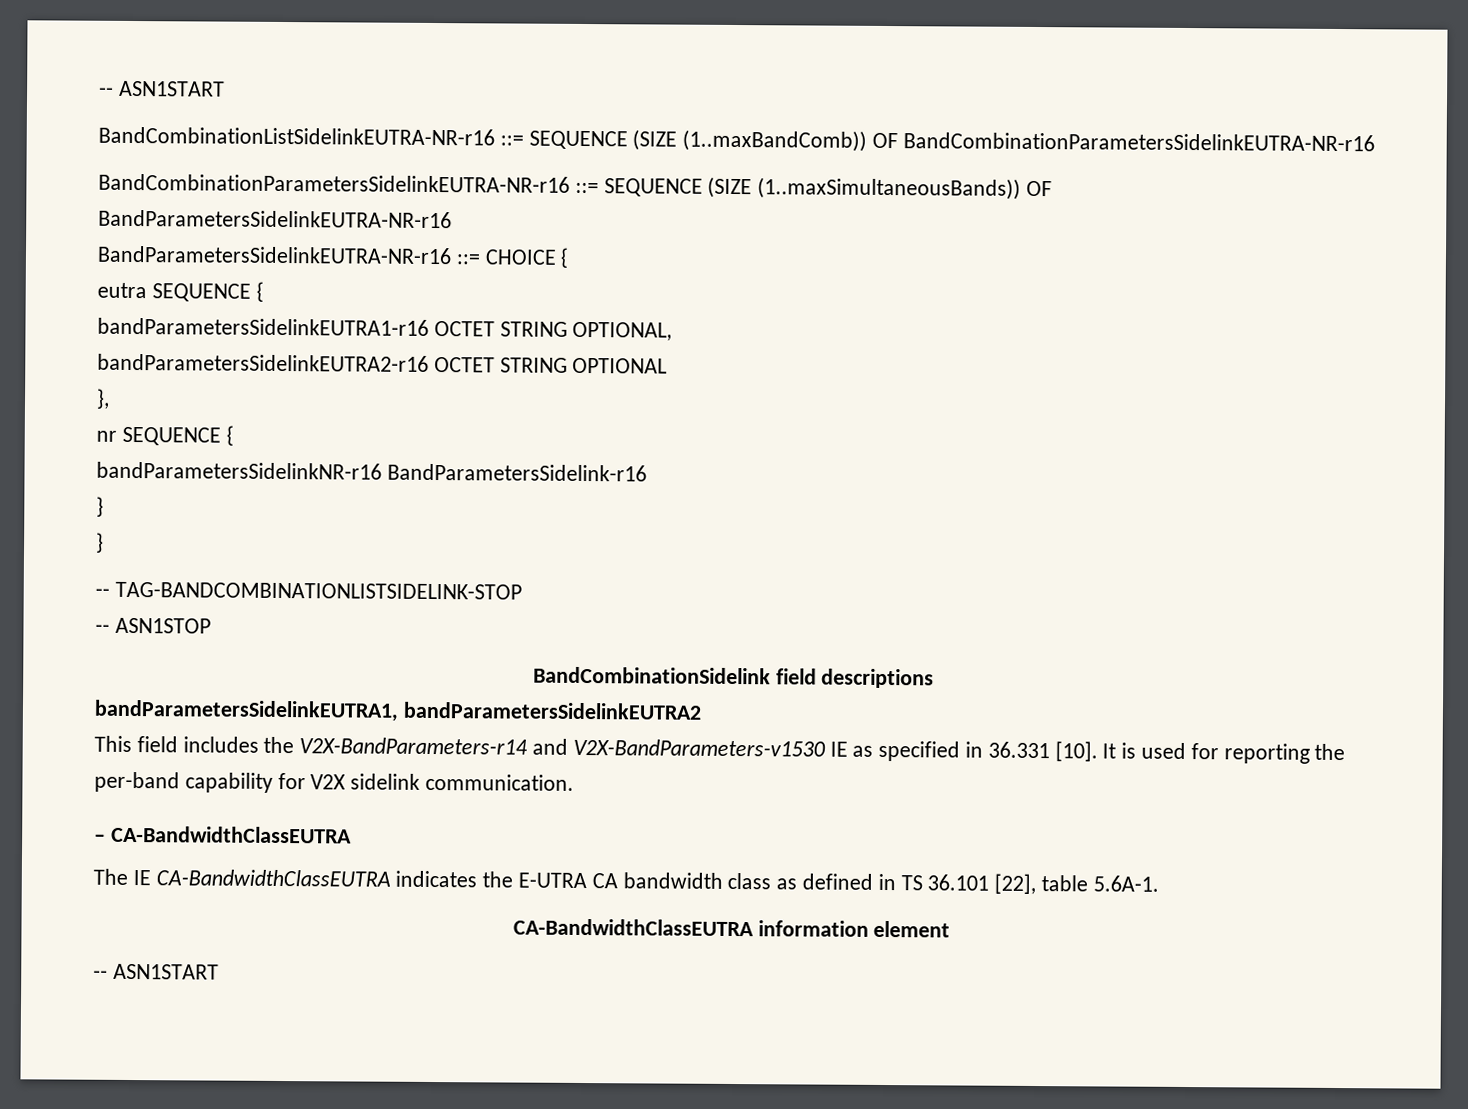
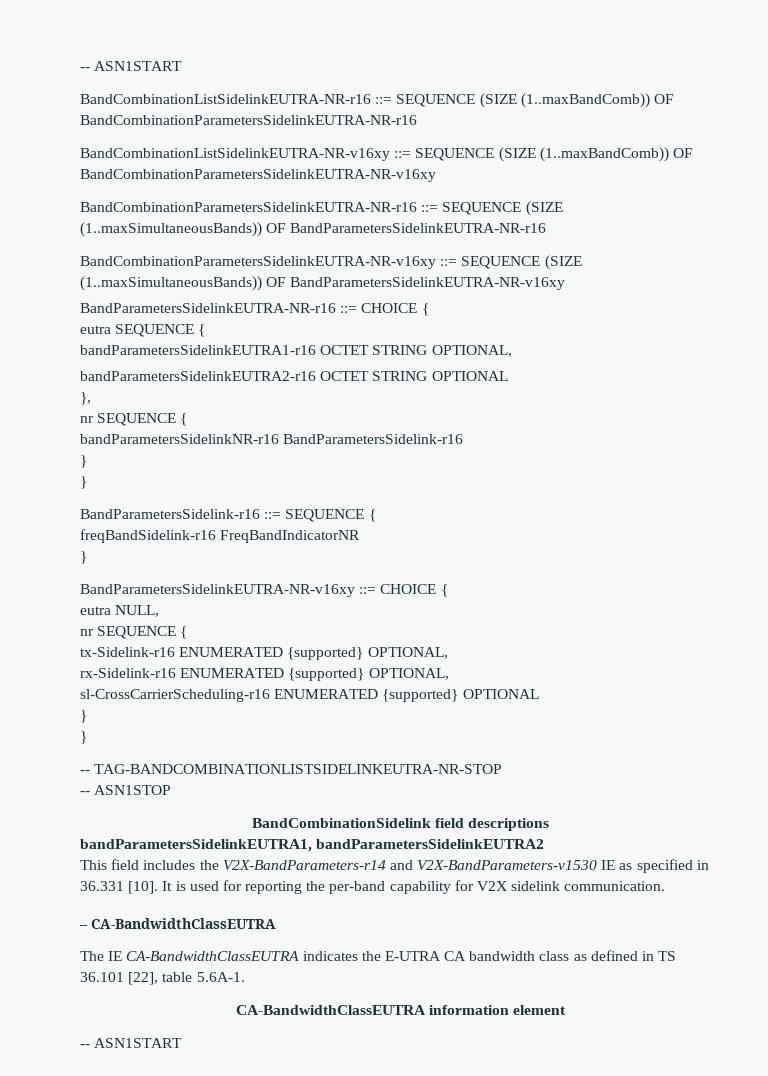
+ BandCombinationListSidelinkEUTRA-NR-v16xy ::= SEQUENCE (SIZE (1..maxBandComb)) OF BandCombinationParametersSidelinkEUTRA-NR-v16xy
+ BandCombinationParametersSidelinkEUTRA-NR-v16xy ::= SEQUENCE (SIZE (1..maxSimultaneousBands)) OF BandParametersSidelinkEUTRA-NR-v16xy
- -- TAG-BANDCOMBINATIONLISTSIDELINK-STOP
+ BandParametersSidelink-r16 ::= SEQUENCE {
+ freqBandSidelink-r16 FreqBandIndicatorNR
+ }
+ BandParametersSidelinkEUTRA-NR-v16xy ::= CHOICE {
+ eutra NULL,
+ nr SEQUENCE {
+ tx-Sidelink-r16 ENUMERATED {supported} OPTIONAL,
+ rx-Sidelink-r16 ENUMERATED {supported} OPTIONAL,
+ sl-CrossCarrierScheduling-r16 ENUMERATED {supported} OPTIONAL
+ }
+ }
+ -- TAG-BANDCOMBINATIONLISTSIDELINKEUTRA-NR-STOP

